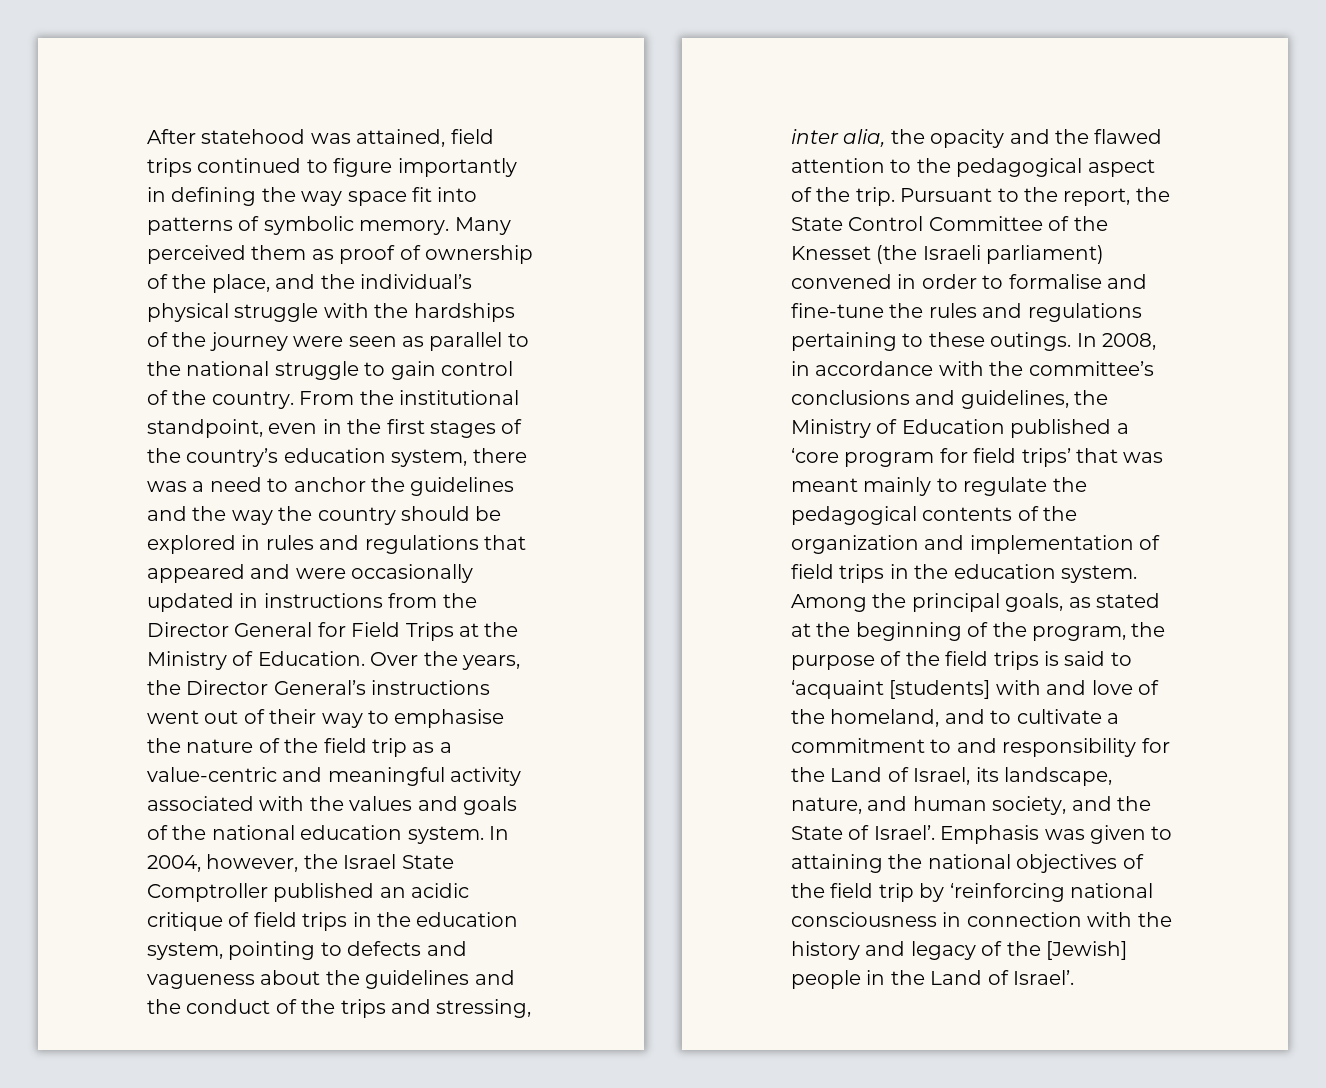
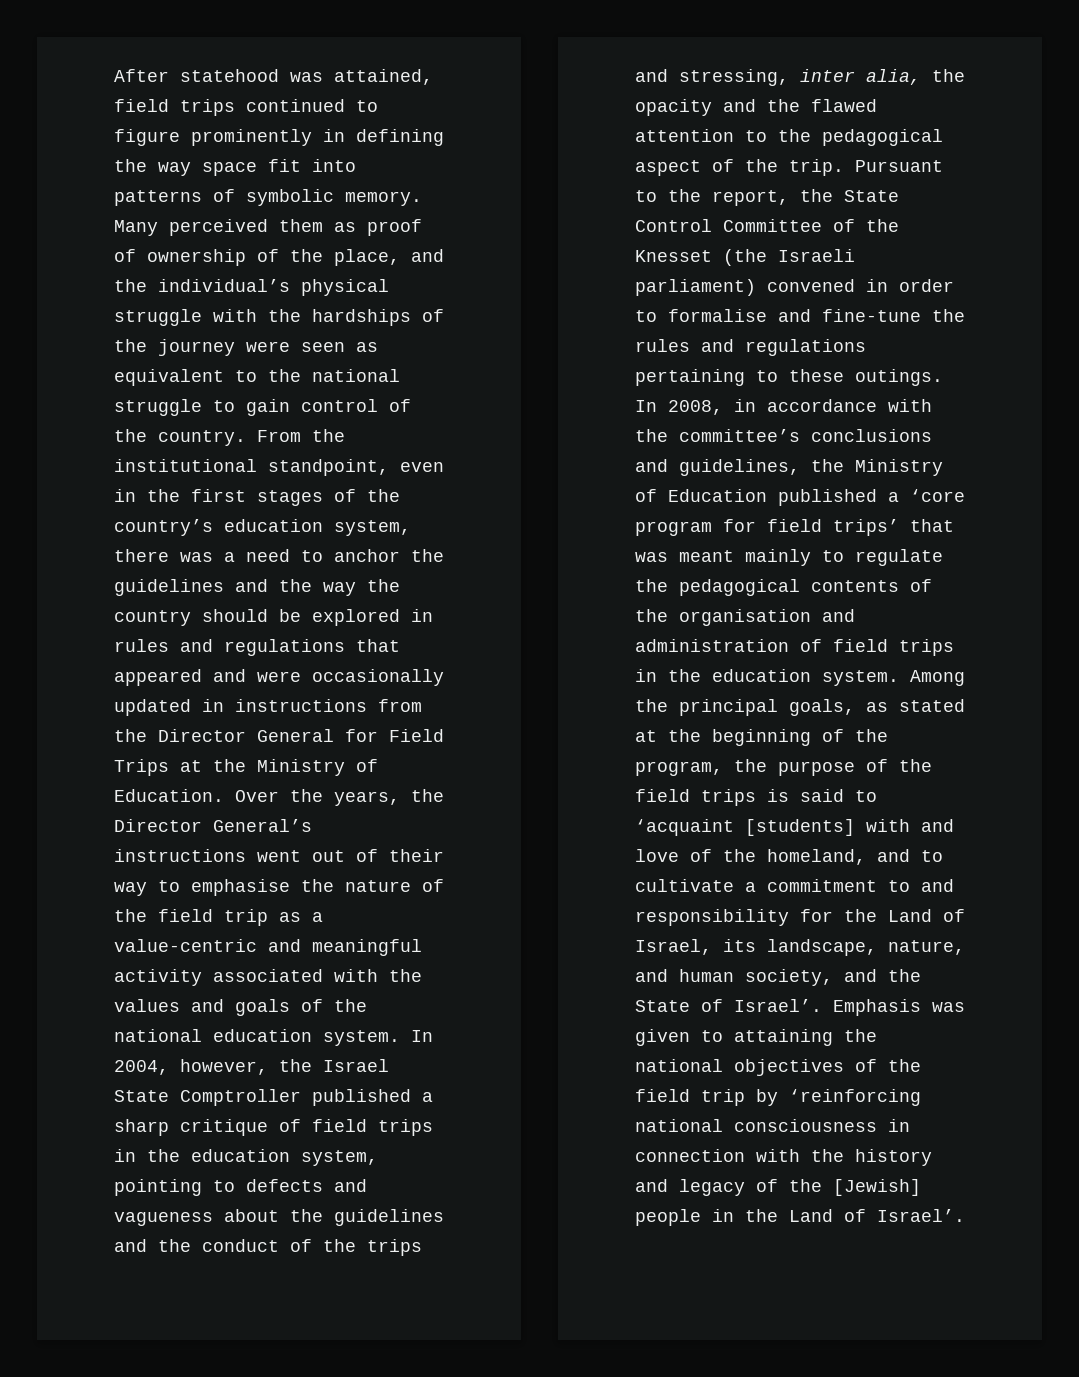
- After statehood was attained, field trips continued to figure importantly in defining the way space fit into patterns of symbolic memory.
+ After statehood was attained, field trips continued to figure prominently in defining the way space fit into patterns of symbolic memory.
- Many perceived them as proof of ownership of the place, and the individual’s physical struggle with the hardships of the journey were seen as parallel to the national struggle to gain control of the country.
+ Many perceived them as proof of ownership of the place, and the individual’s physical struggle with the hardships of the journey were seen as equivalent to the national struggle to gain control of the country.
- In 2004, however, the Israel State Comptroller published an acidic critique of field trips in the education system, pointing to defects and vagueness about the guidelines and the conduct of the trips and stressing, inter alia, the opacity and the flawed attention to the pedagogical aspect of the trip.
+ In 2004, however, the Israel State Comptroller published a sharp critique of field trips in the education system, pointing to defects and vagueness about the guidelines and the conduct of the trips and stressing, inter alia, the opacity and the flawed attention to the pedagogical aspect of the trip.
- In 2008, in accordance with the committee’s conclusions and guidelines, the Ministry of Education published a ‘core program for field trips’ that was meant mainly to regulate the pedagogical contents of the organization and implementation of field trips in the education system.
+ In 2008, in accordance with the committee’s conclusions and guidelines, the Ministry of Education published a ‘core program for field trips’ that was meant mainly to regulate the pedagogical contents of the organisation and administration of field trips in the education system.

